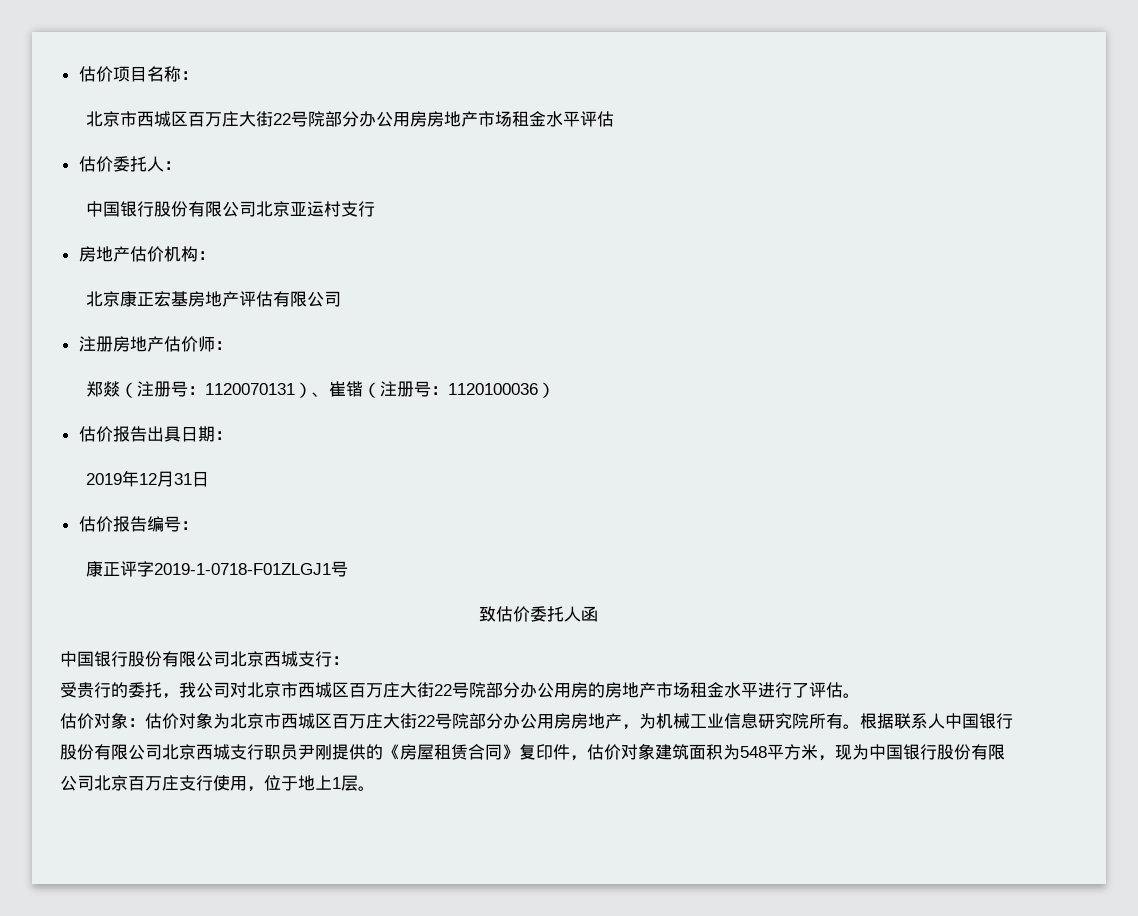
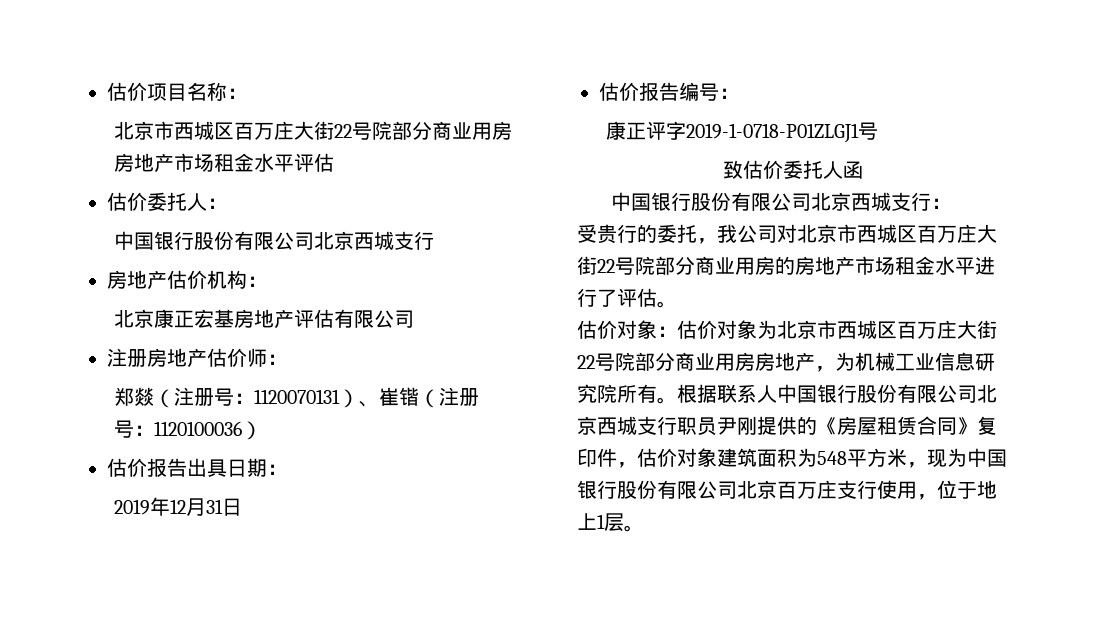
- 北京市西城区百万庄大街22号院部分办公用房房地产市场租金水平评估
+ 北京市西城区百万庄大街22号院部分商业用房房地产市场租金水平评估
  估价委托人：
- 中国银行股份有限公司北京亚运村支行
+ 中国银行股份有限公司北京西城支行
- 康正评字2019-1-0718-F01ZLGJ1号
+ 康正评字2019-1-0718-P01ZLGJ1号
- 受贵行的委托，我公司对北京市西城区百万庄大街22号院部分办公用房的房地产市场租金水平进行了评估。
+ 受贵行的委托，我公司对北京市西城区百万庄大街22号院部分商业用房的房地产市场租金水平进行了评估。
- 估价对象：估价对象为北京市西城区百万庄大街22号院部分办公用房房地产，为机械工业信息研究院所有。
+ 估价对象：估价对象为北京市西城区百万庄大街22号院部分商业用房房地产，为机械工业信息研究院所有。

